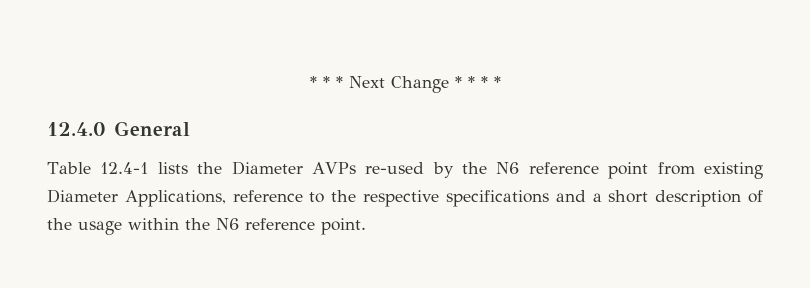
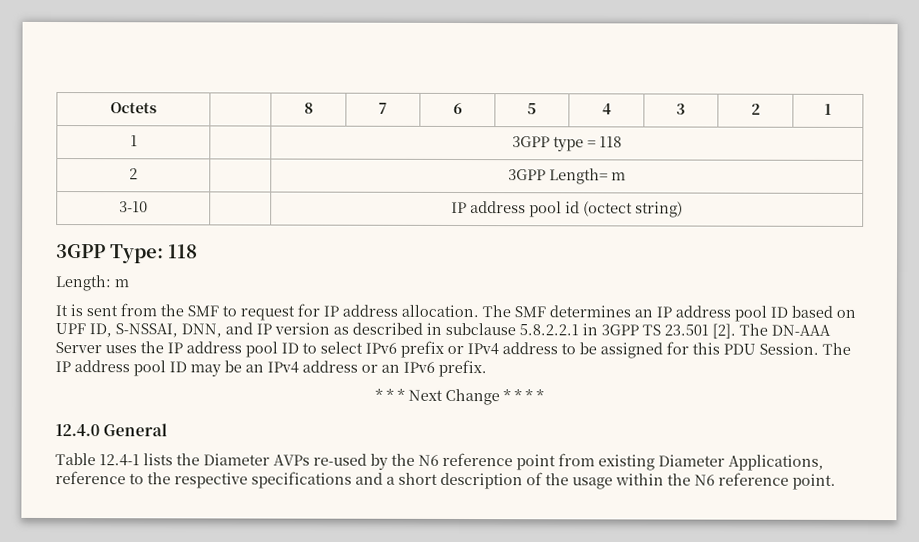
+ Octets | | 8 | 7 | 6 | 5 | 4 | 3 | 2 | 1
+ 1 | | 3GPP type = 118
+ 2 | | 3GPP Length= m
+ 3-10 | | IP address pool id (octect string)
+ 3GPP Type: 118
+ Length: m
+ It is sent from the SMF to request for IP address allocation. The SMF determines an IP address pool ID based on UPF ID, S-NSSAI, DNN, and IP version as described in subclause 5.8.2.2.1 in 3GPP TS 23.501 [2]. The DN-AAA Server uses the IP address pool ID to select IPv6 prefix or IPv4 address to be assigned for this PDU Session. The IP address pool ID may be an IPv4 address or an IPv6 prefix.

